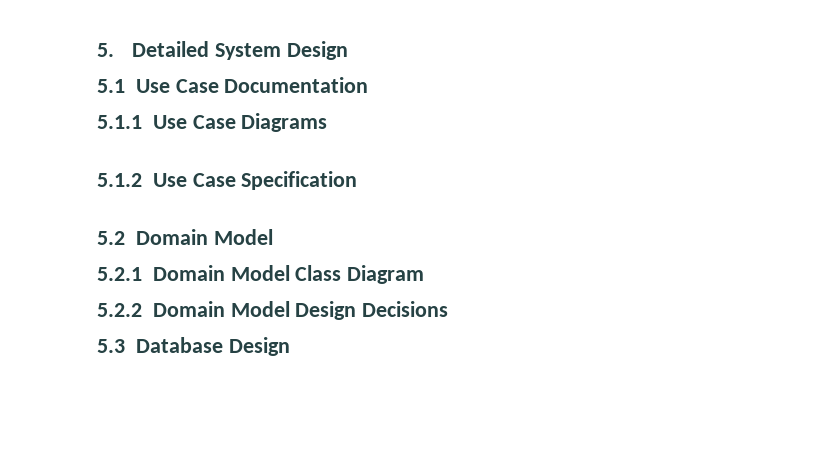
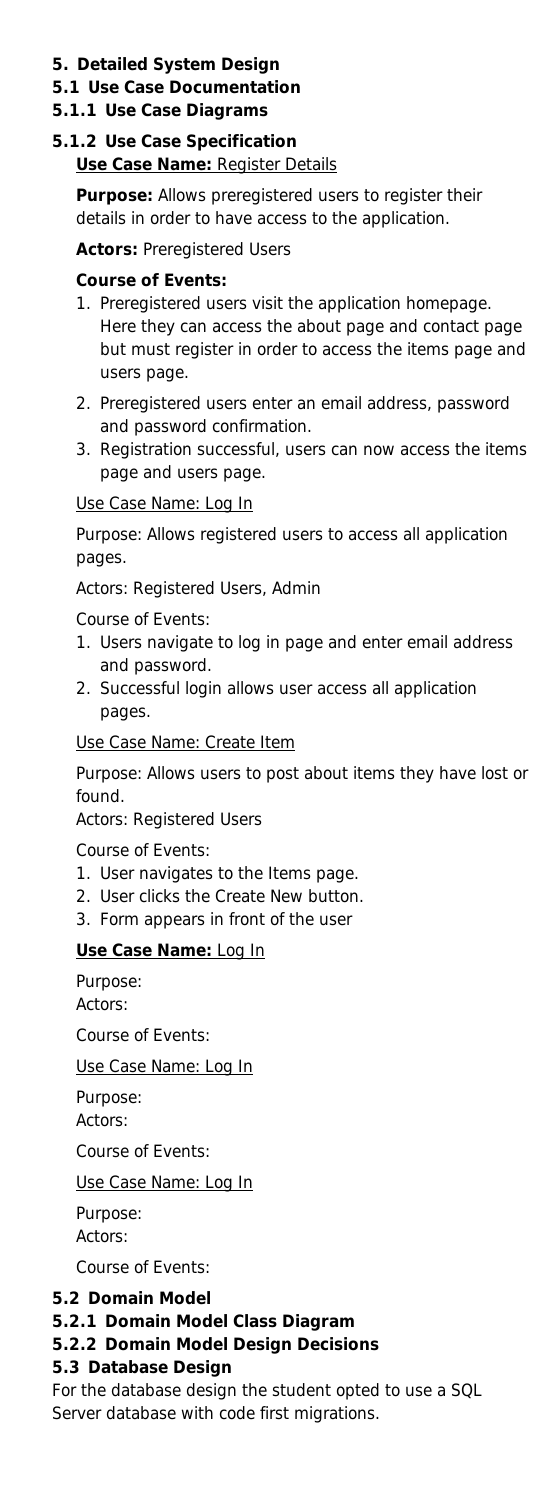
+ Use Case Name: Register Details
+ Purpose: Allows preregistered users to register their details in order to have access to the application.
+ Actors: Preregistered Users
+ Course of Events:
+ 1. Preregistered users visit the application homepage. Here they can access the about page and contact page but must register in order to access the items page and users page.
+ 2. Preregistered users enter an email address, password and password confirmation.
+ 3. Registration successful, users can now access the items page and users page.
+ Use Case Name: Log In
+ Purpose: Allows registered users to access all application pages.
+ Actors: Registered Users, Admin
+ Course of Events:
+ 1. Users navigate to log in page and enter email address and password.
+ 2. Successful login allows user access all application pages.
+ Use Case Name: Create Item
+ Purpose: Allows users to post about items they have lost or found.
+ Actors: Registered Users
+ Course of Events:
+ 1. User navigates to the Items page.
+ 2. User clicks the Create New button.
+ 3. Form appears in front of the user
+ Use Case Name: Log In
+ Purpose:
+ Actors:
+ Course of Events:
+ Use Case Name: Log In
+ Purpose:
+ Actors:
+ Course of Events:
+ Use Case Name: Log In
+ Purpose:
+ Actors:
+ Course of Events:
+ For the database design the student opted to use a SQL Server database with code first migrations.

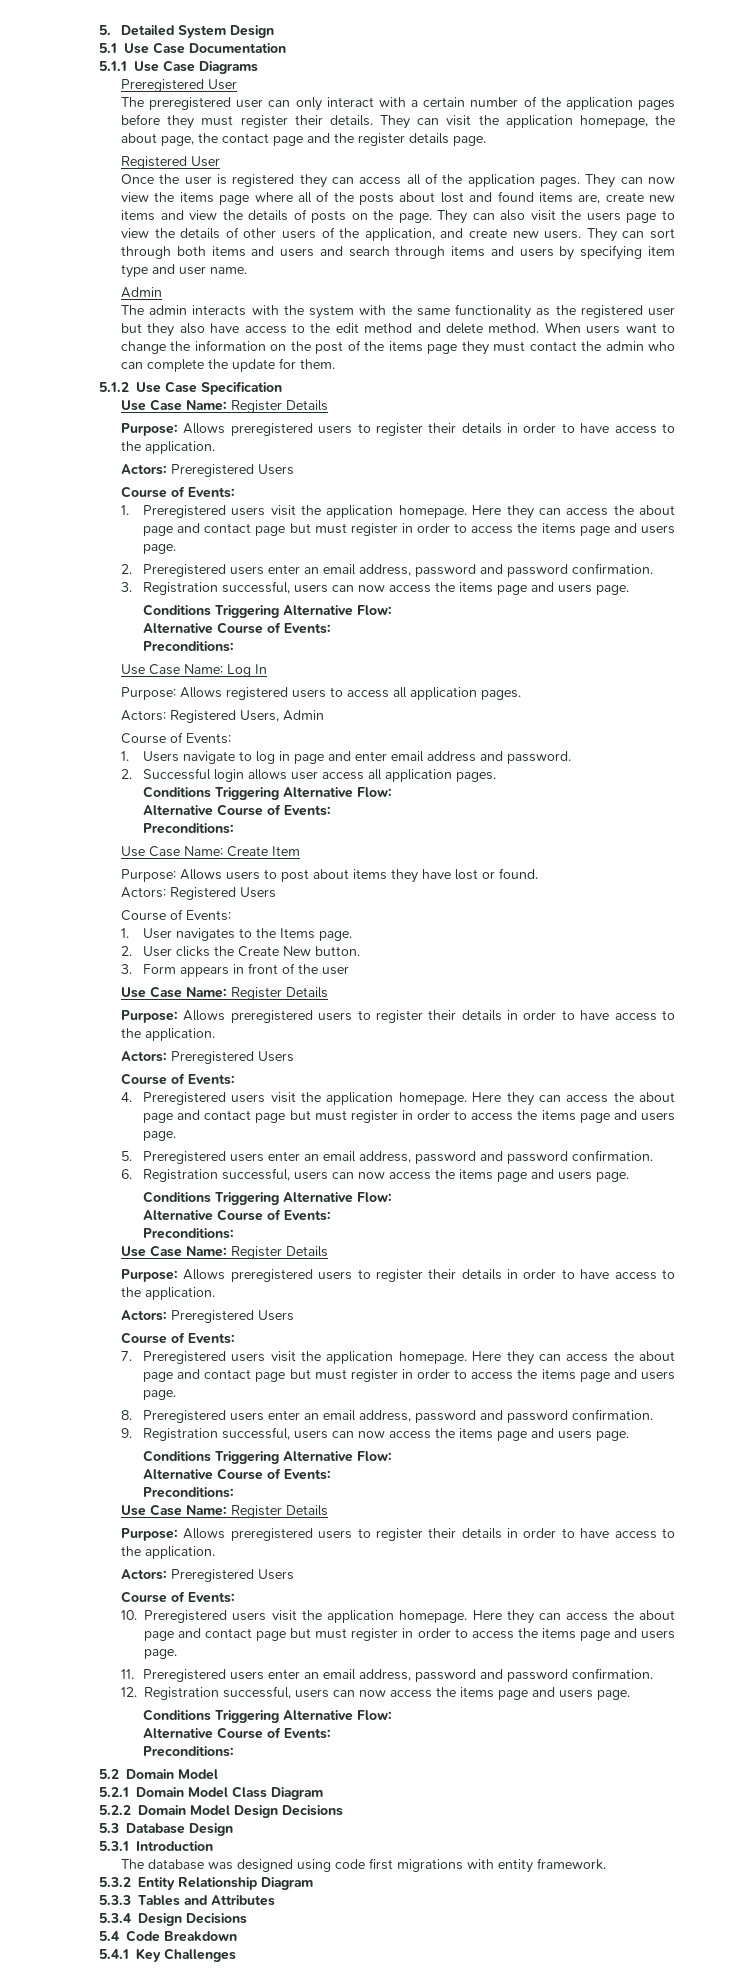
+ Preregistered User
+ The preregistered user can only interact with a certain number of the application pages before they must register their details. They can visit the application homepage, the about page, the contact page and the register details page.
+ Registered User
+ Once the user is registered they can access all of the application pages. They can now view the items page where all of the posts about lost and found items are, create new items and view the details of posts on the page. They can also visit the users page to view the details of other users of the application, and create new users. They can sort through both items and users and search through items and users by specifying item type and user name.
+ Admin
+ The admin interacts with the system with the same functionality as the registered user but they also have access to the edit method and delete method. When users want to change the information on the post of the items page they must contact the admin who can complete the update for them.
  3. Registration successful, users can now access the items page and users page.
+ Conditions Triggering Alternative Flow:
+ Alternative Course of Events:
+ Preconditions:
  2. Successful login allows user access all application pages.
+ Conditions Triggering Alternative Flow:
+ Alternative Course of Events:
+ Preconditions:
  3. Form appears in front of the user
- Use Case Name: Log In
- Purpose:
- Actors:
+ Use Case Name: Register Details
+ Purpose: Allows preregistered users to register their details in order to have access to the application.
+ Actors: Preregistered Users
  Course of Events:
- Use Case Name: Log In
- Purpose:
- Actors:
+ 4. Preregistered users visit the application homepage. Here they can access the about page and contact page but must register in order to access the items page and users page.
+ 5. Preregistered users enter an email address, password and password confirmation.
+ 6. Registration successful, users can now access the items page and users page.
+ Conditions Triggering Alternative Flow:
+ Alternative Course of Events:
+ Preconditions:
+ Use Case Name: Register Details
+ Purpose: Allows preregistered users to register their details in order to have access to the application.
+ Actors: Preregistered Users
  Course of Events:
- Use Case Name: Log In
- Purpose:
- Actors:
+ 7. Preregistered users visit the application homepage. Here they can access the about page and contact page but must register in order to access the items page and users page.
+ 8. Preregistered users enter an email address, password and password confirmation.
+ 9. Registration successful, users can now access the items page and users page.
+ Conditions Triggering Alternative Flow:
+ Alternative Course of Events:
+ Preconditions:
+ Use Case Name: Register Details
+ Purpose: Allows preregistered users to register their details in order to have access to the application.
+ Actors: Preregistered Users
  Course of Events:
+ 10. Preregistered users visit the application homepage. Here they can access the about page and contact page but must register in order to access the items page and users page.
+ 11. Preregistered users enter an email address, password and password confirmation.
+ 12. Registration successful, users can now access the items page and users page.
+ Conditions Triggering Alternative Flow:
+ Alternative Course of Events:
+ Preconditions:
- For the database design the student opted to use a SQL Server database with code first migrations.
+ 5.3.1 Introduction
+ The database was designed using code first migrations with entity framework.
+ 5.3.2 Entity Relationship Diagram
+ 5.3.3 Tables and Attributes
+ 5.3.4 Design Decisions
+ 5.4 Code Breakdown
+ 5.4.1 Key Challenges

